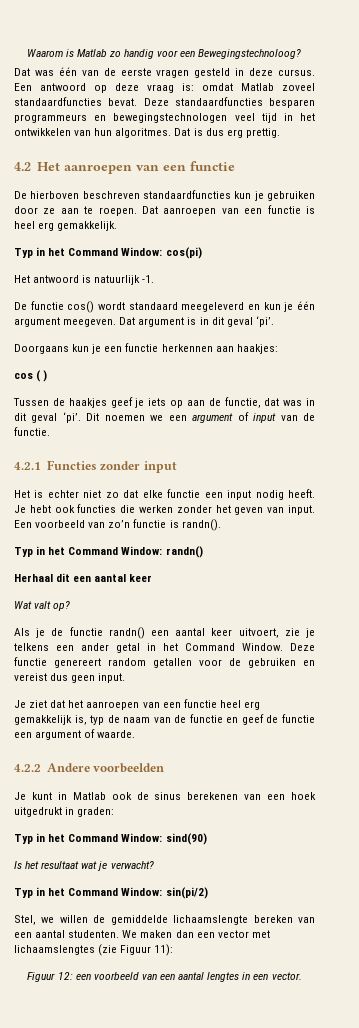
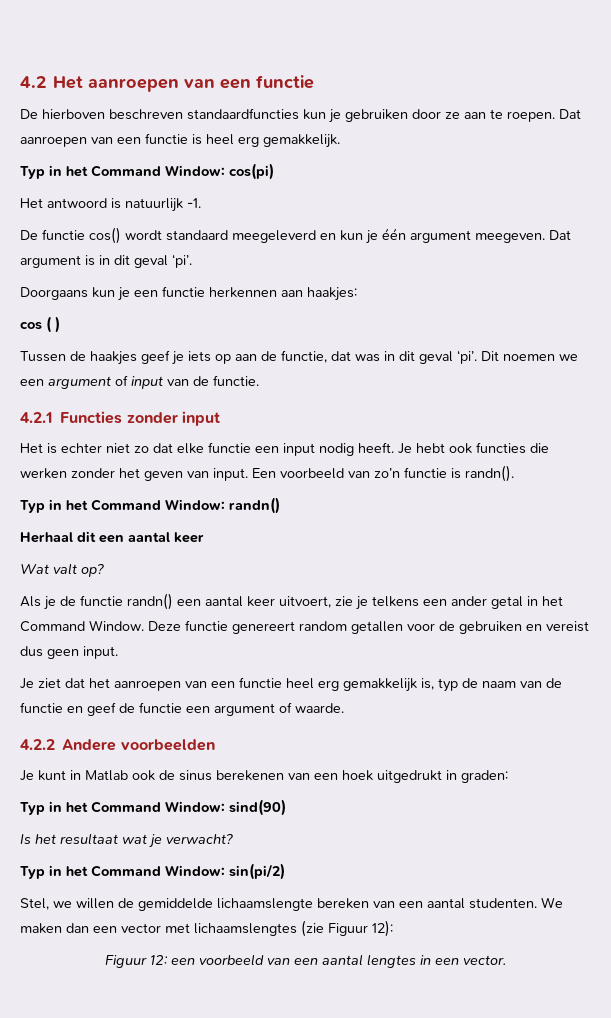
- Waarom is Matlab zo handig voor een Bewegingstechnoloog?
- Dat was één van de eerste vragen gesteld in deze cursus. Een antwoord op deze vraag is: omdat Matlab zoveel standaardfuncties bevat. Deze standaardfuncties besparen programmeurs en bewegingstechnologen veel tijd in het ontwikkelen van hun algoritmes. Dat is dus erg prettig.
- We maken dan een vector met lichaamslengtes (zie Figuur 11):
+ We maken dan een vector met lichaamslengtes (zie Figuur 12):

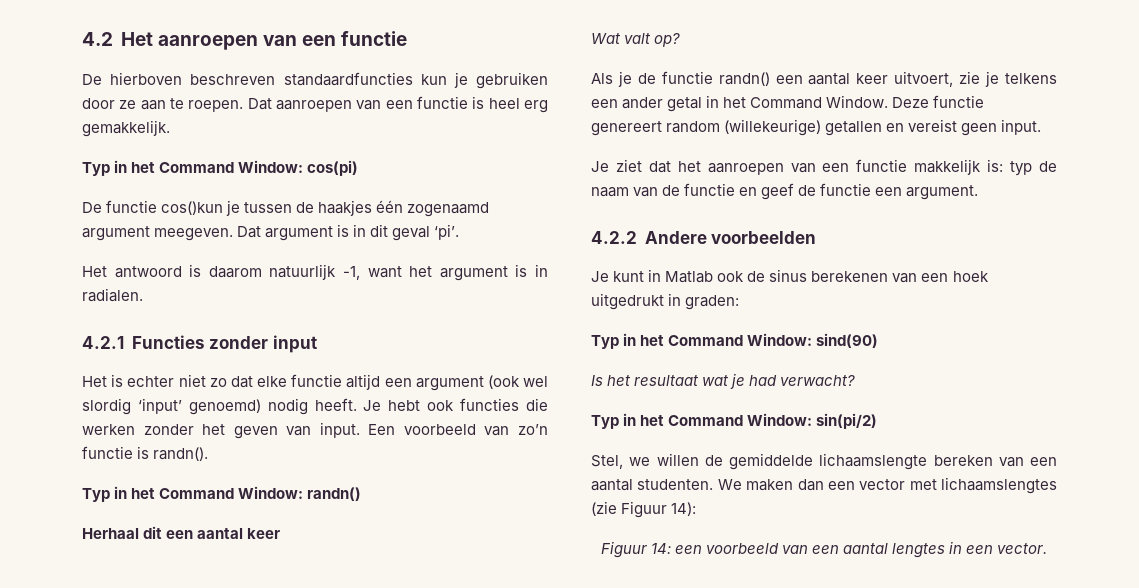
- Het antwoord is natuurlijk -1.
- De functie cos() wordt standaard meegeleverd en kun je één argument meegeven.
+ De functie cos()kun je tussen de haakjes één zogenaamd argument meegeven.
- Doorgaans kun je een functie herkennen aan haakjes:
- cos ( )
- Tussen de haakjes geef je iets op aan de functie, dat was in dit geval ‘pi’. Dit noemen we een argument of input van de functie.
+ Het antwoord is daarom natuurlijk -1, want het argument is in radialen.
- Het is echter niet zo dat elke functie een input nodig heeft.
+ Het is echter niet zo dat elke functie altijd een argument (ook wel slordig ‘input’ genoemd) nodig heeft.
- Deze functie genereert random getallen voor de gebruiken en vereist dus geen input.
+ Deze functie genereert random (willekeurige) getallen en vereist geen input.
- Je ziet dat het aanroepen van een functie heel erg gemakkelijk is, typ de naam van de functie en geef de functie een argument of waarde.
+ Je ziet dat het aanroepen van een functie makkelijk is: typ de naam van de functie en geef de functie een argument.
- Is het resultaat wat je verwacht?
+ Is het resultaat wat je had verwacht?
- We maken dan een vector met lichaamslengtes (zie Figuur 12):
- Figuur 12: een voorbeeld van een aantal lengtes in een vector.
+ We maken dan een vector met lichaamslengtes (zie Figuur 14):
+ Figuur 14: een voorbeeld van een aantal lengtes in een vector.

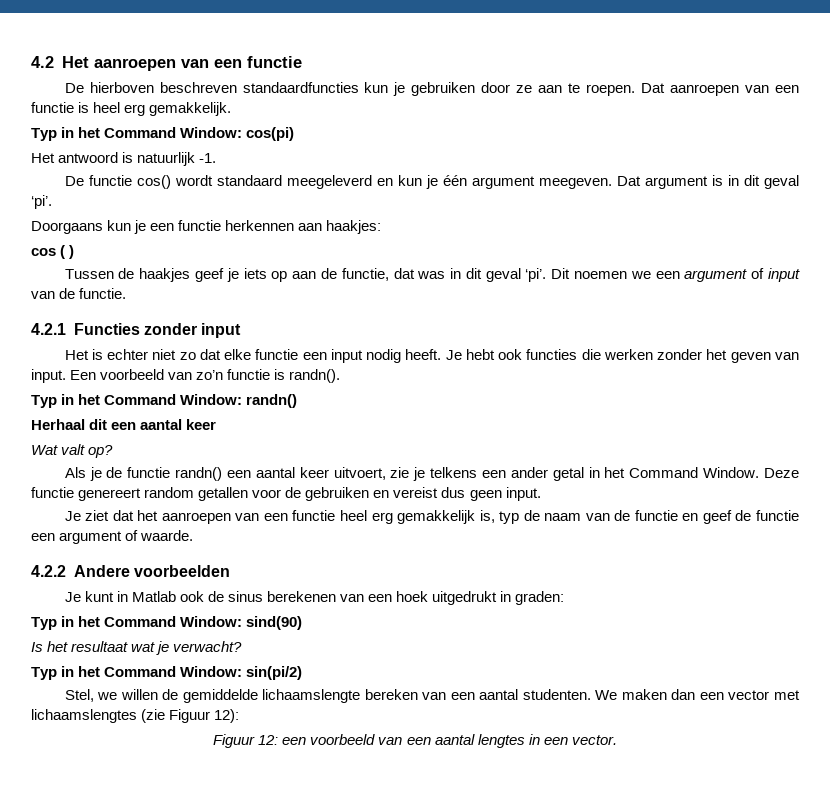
- De functie cos()kun je tussen de haakjes één zogenaamd argument meegeven.
+ Het antwoord is natuurlijk -1.
+ De functie cos() wordt standaard meegeleverd en kun je één argument meegeven.
- Het antwoord is daarom natuurlijk -1, want het argument is in radialen.
+ Doorgaans kun je een functie herkennen aan haakjes:
+ cos ( )
+ Tussen de haakjes geef je iets op aan de functie, dat was in dit geval ‘pi’. Dit noemen we een argument of input van de functie.
- Het is echter niet zo dat elke functie altijd een argument (ook wel slordig ‘input’ genoemd) nodig heeft.
+ Het is echter niet zo dat elke functie een input nodig heeft.
- Deze functie genereert random (willekeurige) getallen en vereist geen input.
+ Deze functie genereert random getallen voor de gebruiken en vereist dus geen input.
- Je ziet dat het aanroepen van een functie makkelijk is: typ de naam van de functie en geef de functie een argument.
+ Je ziet dat het aanroepen van een functie heel erg gemakkelijk is, typ de naam van de functie en geef de functie een argument of waarde.
- Is het resultaat wat je had verwacht?
+ Is het resultaat wat je verwacht?
- We maken dan een vector met lichaamslengtes (zie Figuur 14):
- Figuur 14: een voorbeeld van een aantal lengtes in een vector.
+ We maken dan een vector met lichaamslengtes (zie Figuur 12):
+ Figuur 12: een voorbeeld van een aantal lengtes in een vector.

